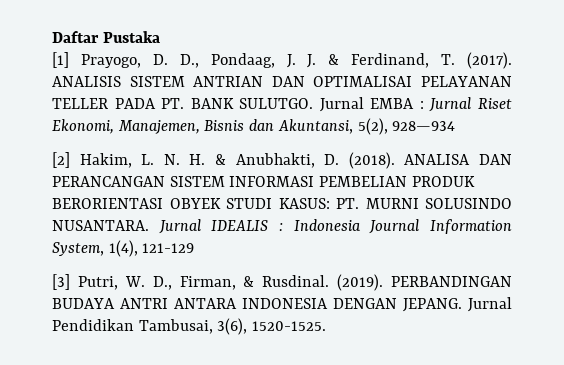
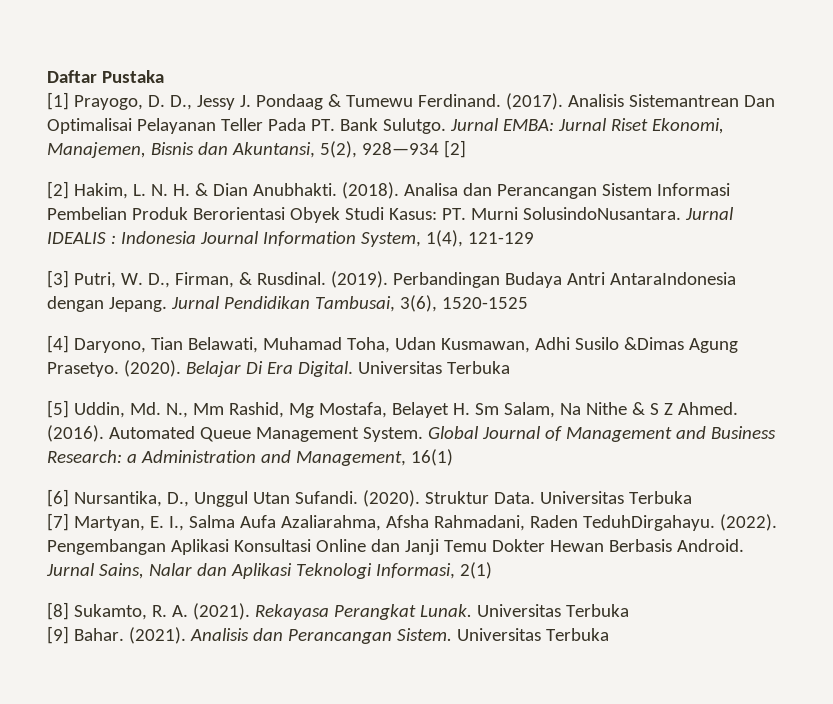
- [1] Prayogo, D. D., Pondaag, J. J. & Ferdinand, T. (2017). ANALISIS SISTEM ANTRIAN DAN OPTIMALISAI PELAYANAN TELLER PADA PT. BANK SULUTGO. Jurnal EMBA : Jurnal Riset Ekonomi, Manajemen, Bisnis dan Akuntansi, 5(2), 928—934
+ [1] Prayogo, D. D., Jessy J. Pondaag & Tumewu Ferdinand. (2017). Analisis Sistemantrean Dan Optimalisai Pelayanan Teller Pada PT. Bank Sulutgo. Jurnal EMBA: Jurnal Riset Ekonomi, Manajemen, Bisnis dan Akuntansi, 5(2), 928—934 [2]
- [2] Hakim, L. N. H. & Anubhakti, D. (2018). ANALISA DAN PERANCANGAN SISTEM INFORMASI PEMBELIAN PRODUK BERORIENTASI OBYEK STUDI KASUS: PT. MURNI SOLUSINDO NUSANTARA.
+ [2] Hakim, L. N. H. & Dian Anubhakti. (2018). Analisa dan Perancangan Sistem Informasi Pembelian Produk Berorientasi Obyek Studi Kasus: PT. Murni SolusindoNusantara.
- PERBANDINGAN BUDAYA ANTRI ANTARA INDONESIA DENGAN JEPANG. Jurnal Pendidikan Tambusai, 3(6), 1520-1525.
+ Perbandingan Budaya Antri AntaraIndonesia dengan Jepang. Jurnal Pendidikan Tambusai, 3(6), 1520-1525
+ [4] Daryono, Tian Belawati, Muhamad Toha, Udan Kusmawan, Adhi Susilo &Dimas Agung Prasetyo. (2020). Belajar Di Era Digital. Universitas Terbuka
+ [5] Uddin, Md. N., Mm Rashid, Mg Mostafa, Belayet H. Sm Salam, Na Nithe & S Z Ahmed. (2016). Automated Queue Management System. Global Journal of Management and Business Research: a Administration and Management, 16(1)
+ [6] Nursantika, D., Unggul Utan Sufandi. (2020). Struktur Data. Universitas Terbuka
+ [7] Martyan, E. I., Salma Aufa Azaliarahma, Afsha Rahmadani, Raden TeduhDirgahayu. (2022). Pengembangan Aplikasi Konsultasi Online dan Janji Temu Dokter Hewan Berbasis Android. Jurnal Sains, Nalar dan Aplikasi Teknologi Informasi, 2(1)
+ [8] Sukamto, R. A. (2021). Rekayasa Perangkat Lunak. Universitas Terbuka
+ [9] Bahar. (2021). Analisis dan Perancangan Sistem. Universitas Terbuka

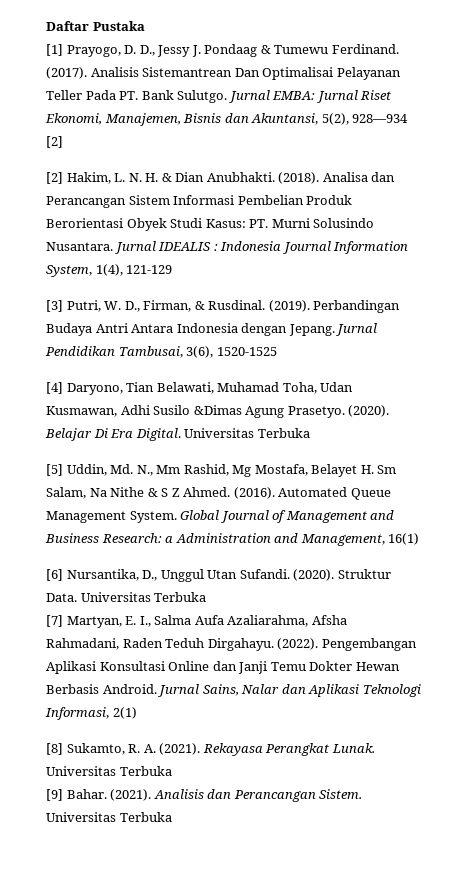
- Analisa dan Perancangan Sistem Informasi Pembelian Produk Berorientasi Obyek Studi Kasus: PT. Murni SolusindoNusantara.
+ Analisa dan Perancangan Sistem Informasi Pembelian Produk Berorientasi Obyek Studi Kasus: PT. Murni Solusindo Nusantara.
- Perbandingan Budaya Antri AntaraIndonesia dengan Jepang.
+ Perbandingan Budaya Antri Antara Indonesia dengan Jepang.
- [7] Martyan, E. I., Salma Aufa Azaliarahma, Afsha Rahmadani, Raden TeduhDirgahayu.
+ [7] Martyan, E. I., Salma Aufa Azaliarahma, Afsha Rahmadani, Raden Teduh Dirgahayu.

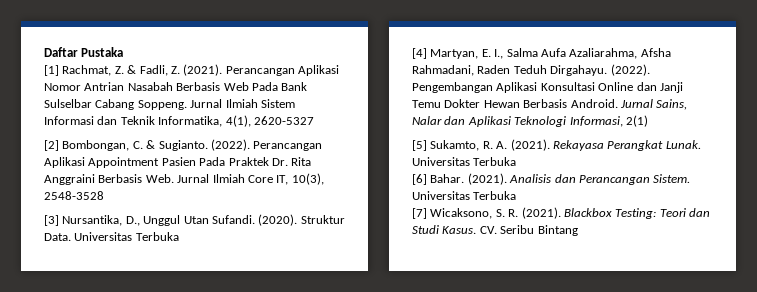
- [1] Prayogo, D. D., Jessy J. Pondaag & Tumewu Ferdinand. (2017). Analisis Sistemantrean Dan Optimalisai Pelayanan Teller Pada PT. Bank Sulutgo. Jurnal EMBA: Jurnal Riset Ekonomi, Manajemen, Bisnis dan Akuntansi, 5(2), 928—934 [2]
- [2] Hakim, L. N. H. & Dian Anubhakti. (2018). Analisa dan Perancangan Sistem Informasi Pembelian Produk Berorientasi Obyek Studi Kasus: PT. Murni Solusindo Nusantara. Jurnal IDEALIS : Indonesia Journal Information System, 1(4), 121-129
- [3] Putri, W. D., Firman, & Rusdinal. (2019). Perbandingan Budaya Antri Antara Indonesia dengan Jepang. Jurnal Pendidikan Tambusai, 3(6), 1520-1525
- [4] Daryono, Tian Belawati, Muhamad Toha, Udan Kusmawan, Adhi Susilo &Dimas Agung Prasetyo. (2020). Belajar Di Era Digital. Universitas Terbuka
- [5] Uddin, Md. N., Mm Rashid, Mg Mostafa, Belayet H. Sm Salam, Na Nithe & S Z Ahmed. (2016). Automated Queue Management System. Global Journal of Management and Business Research: a Administration and Management, 16(1)
- [6] Nursantika, D., Unggul Utan Sufandi.
+ [1] Rachmat, Z. & Fadli, Z. (2021). Perancangan Aplikasi Nomor Antrian Nasabah Berbasis Web Pada Bank Sulselbar Cabang Soppeng. Jurnal Ilmiah Sistem Informasi dan Teknik Informatika, 4(1), 2620-5327
+ [2] Bombongan, C. & Sugianto. (2022). Perancangan Aplikasi Appointment Pasien Pada Praktek Dr. Rita Anggraini Berbasis Web. Jurnal Ilmiah Core IT, 10(3), 2548-3528
+ [3] Nursantika, D., Unggul Utan Sufandi.
- [7] Martyan, E. I., Salma Aufa Azaliarahma, Afsha Rahmadani, Raden Teduh Dirgahayu.
+ [4] Martyan, E. I., Salma Aufa Azaliarahma, Afsha Rahmadani, Raden Teduh Dirgahayu.
- [8] Sukamto, R. A. (2021).
+ [5] Sukamto, R. A. (2021).
- [9] Bahar.
+ [6] Bahar.
+ [7] Wicaksono, S. R. (2021). Blackbox Testing: Teori dan Studi Kasus. CV. Seribu Bintang

